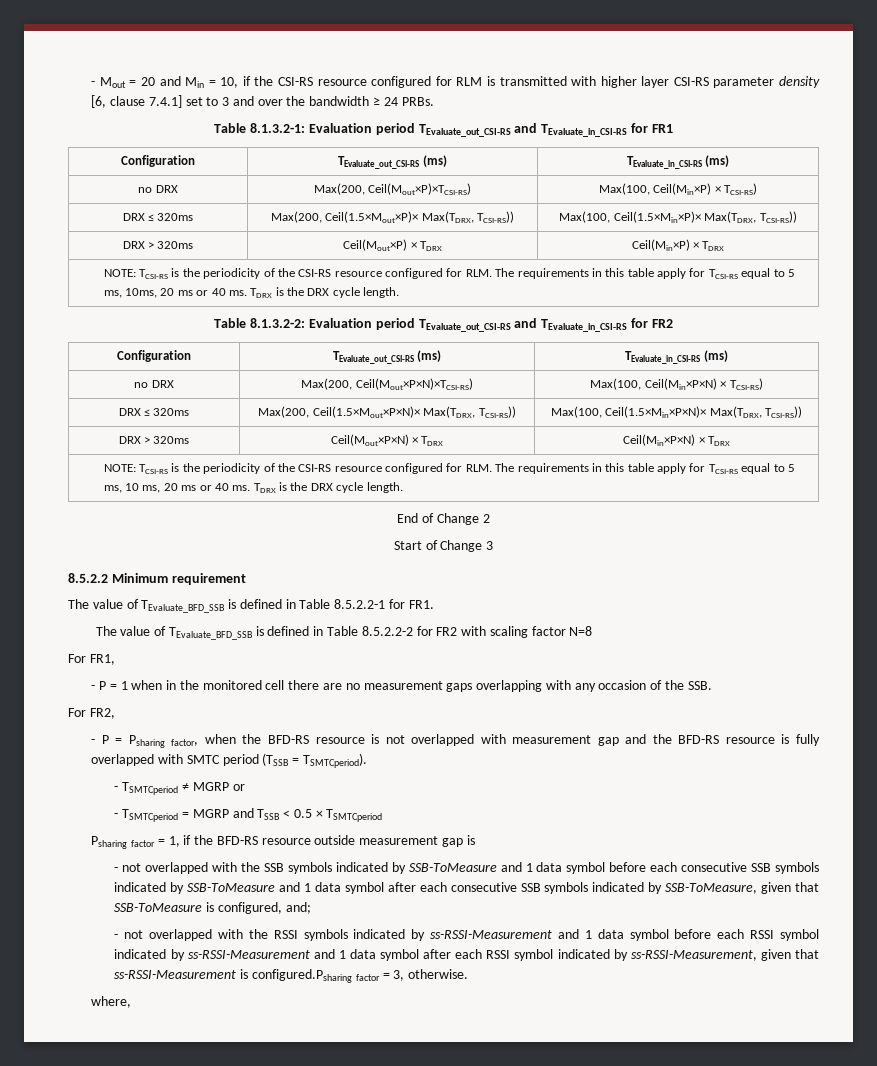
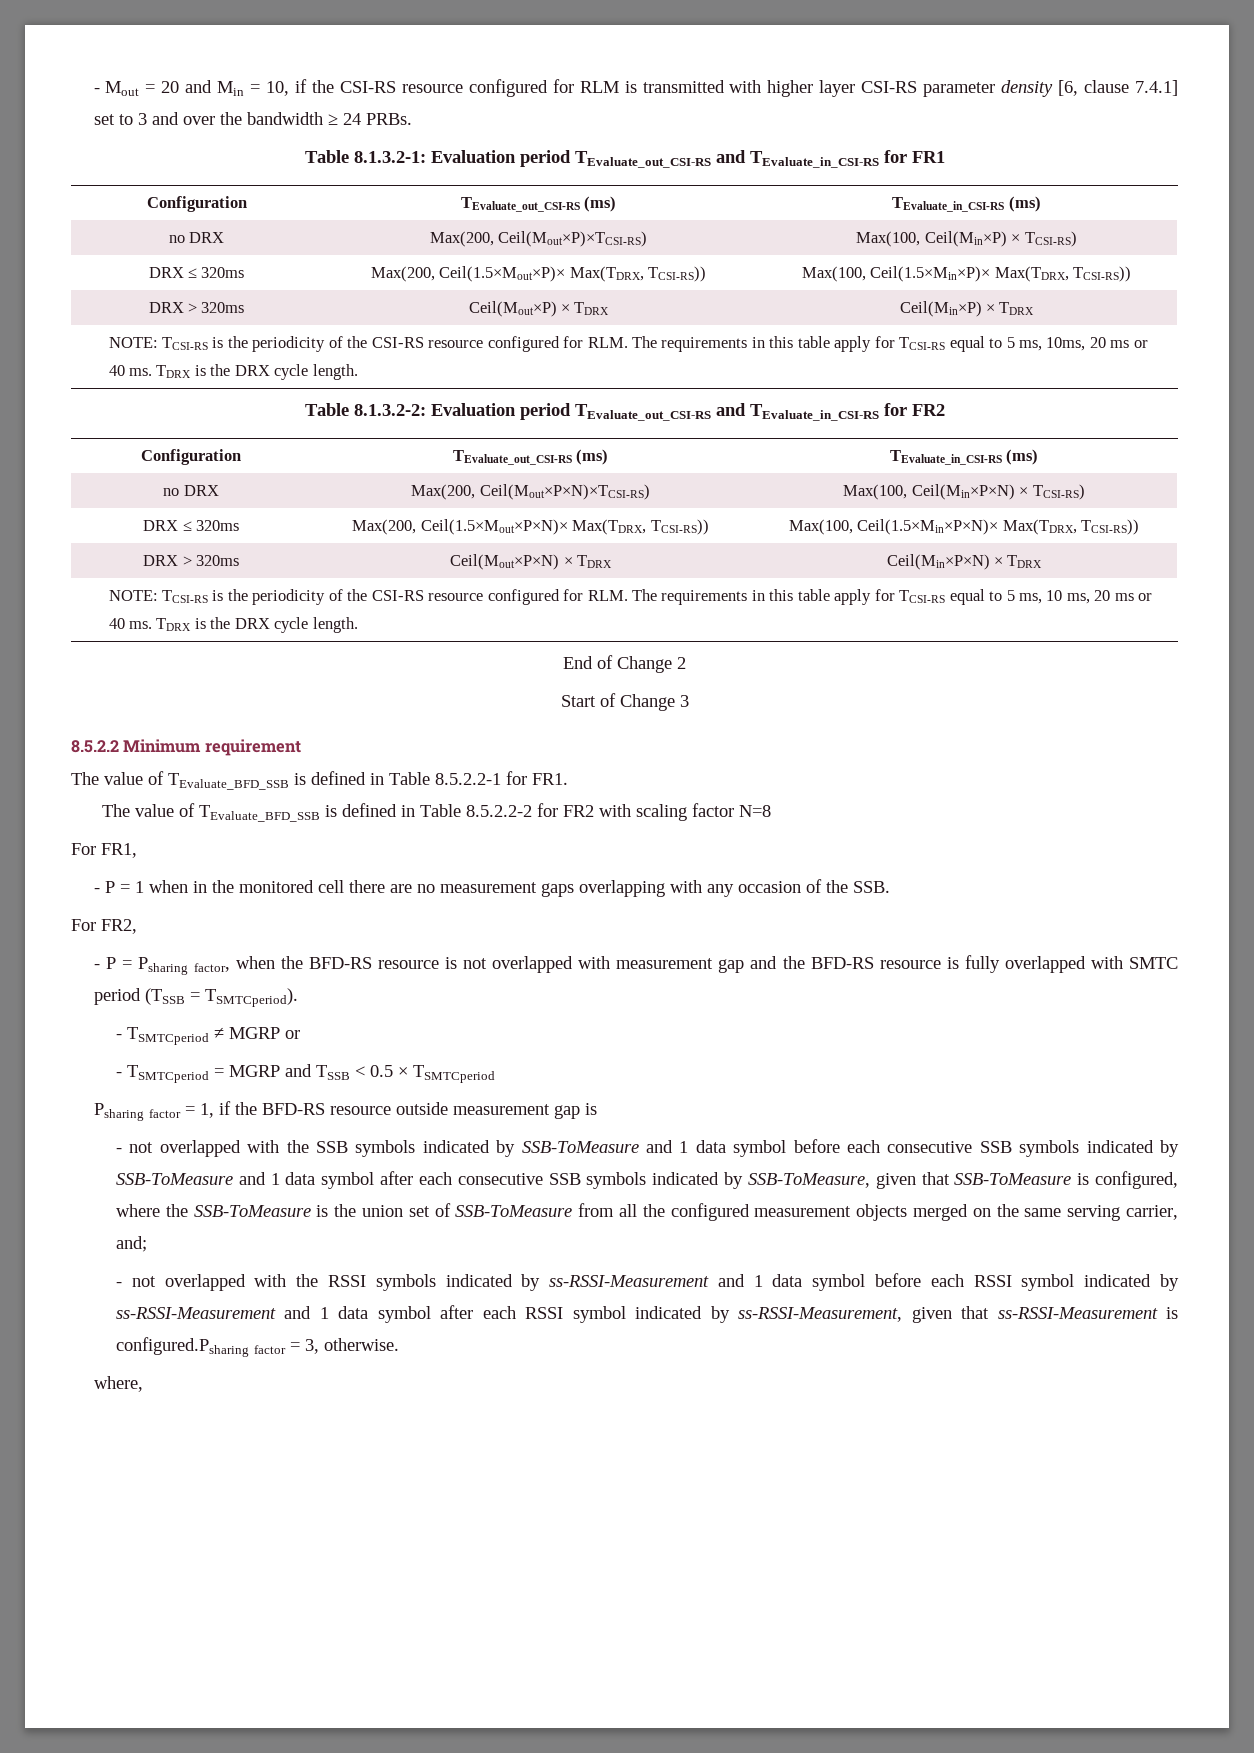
- - not overlapped with the SSB symbols indicated by SSB-ToMeasure and 1 data symbol before each consecutive SSB symbols indicated by SSB-ToMeasure and 1 data symbol after each consecutive SSB symbols indicated by SSB-ToMeasure, given that SSB-ToMeasure is configured, and;
+ - not overlapped with the SSB symbols indicated by SSB-ToMeasure and 1 data symbol before each consecutive SSB symbols indicated by SSB-ToMeasure and 1 data symbol after each consecutive SSB symbols indicated by SSB-ToMeasure, given that SSB-ToMeasure is configured, where the SSB-ToMeasure is the union set of SSB-ToMeasure from all the configured measurement objects merged on the same serving carrier, and;

